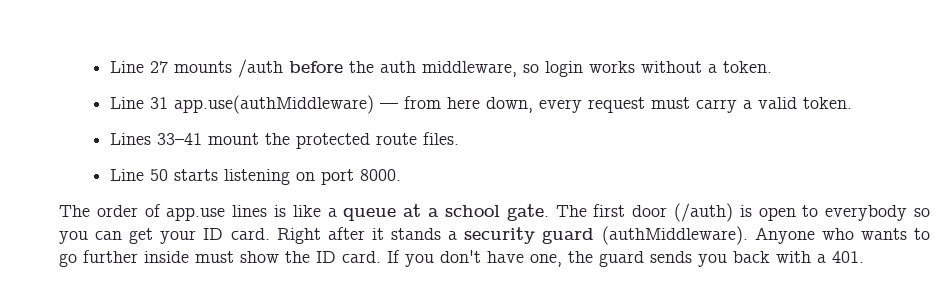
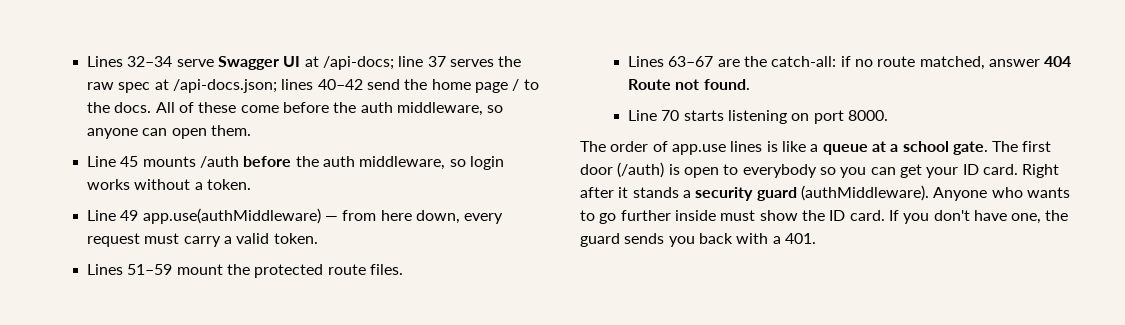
- Line 27 mounts /auth before the auth middleware, so login works without a token.
+ Lines 32–34 serve Swagger UI at /api-docs; line 37 serves the raw spec at /api-docs.json; lines 40–42 send the home page / to the docs. All of these come before the auth middleware, so anyone can open them.
+ Line 45 mounts /auth before the auth middleware, so login works without a token.
- Line 31 app.use(authMiddleware) — from here down, every request must carry a valid token.
+ Line 49 app.use(authMiddleware) — from here down, every request must carry a valid token.
- Lines 33–41 mount the protected route files.
+ Lines 51–59 mount the protected route files.
- Line 50 starts listening on port 8000.
+ Lines 63–67 are the catch-all: if no route matched, answer 404 Route not found.
+ Line 70 starts listening on port 8000.

